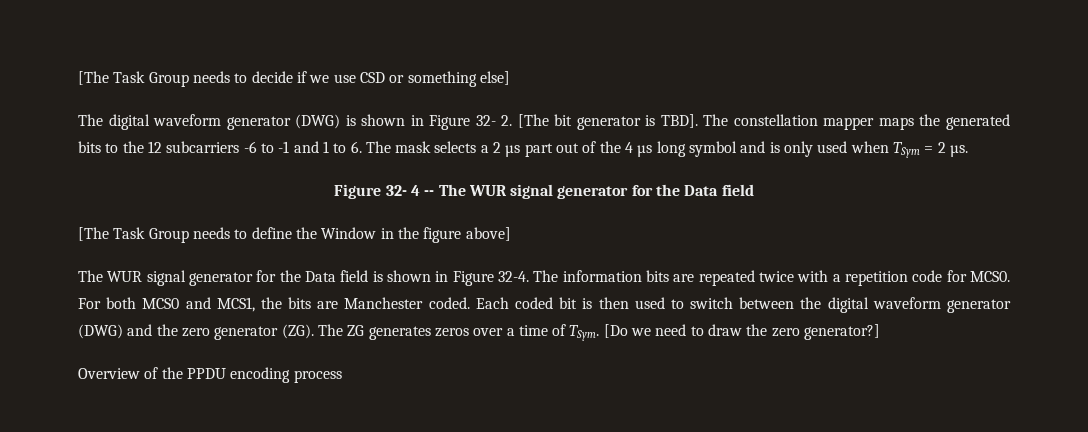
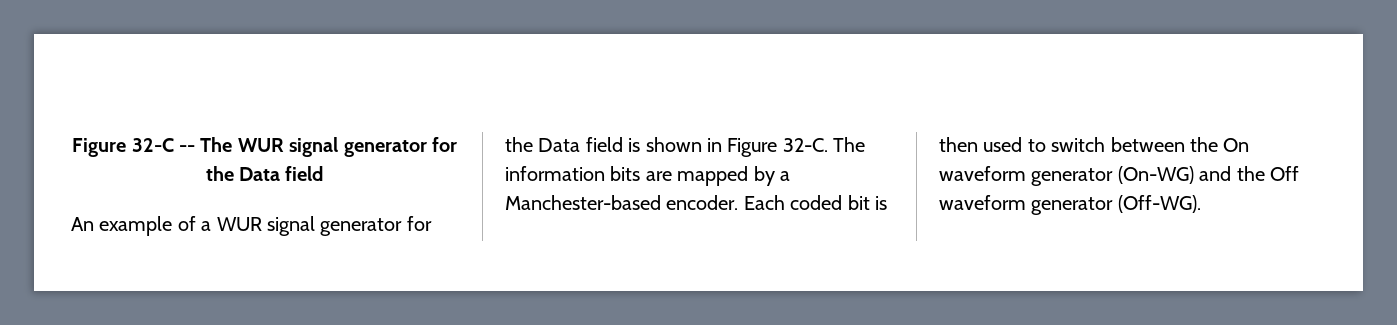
- [The Task Group needs to decide if we use CSD or something else]
- The digital waveform generator (DWG) is shown in Figure 32- 2. [The bit generator is TBD]. The constellation mapper maps the generated bits to the 12 subcarriers -6 to -1 and 1 to 6. The mask selects a 2 µs part out of the 4 µs long symbol and is only used when TSym = 2 µs.
- Figure 32- 4 -- The WUR signal generator for the Data field
+ Figure 32-C -- The WUR signal generator for the Data field
- [The Task Group needs to define the Window in the figure above]
- The WUR signal generator for the Data field is shown in Figure 32-4.
+ An example of a WUR signal generator for the Data field is shown in Figure 32-C.
- The information bits are repeated twice with a repetition code for MCS0. For both MCS0 and MCS1, the bits are Manchester coded.
+ The information bits are mapped by a Manchester-based encoder.
- Each coded bit is then used to switch between the digital waveform generator (DWG) and the zero generator (ZG). The ZG generates zeros over a time of TSym. [Do we need to draw the zero generator?]
- Overview of the PPDU encoding process
+ Each coded bit is then used to switch between the On waveform generator (On-WG) and the Off waveform generator (Off-WG).

